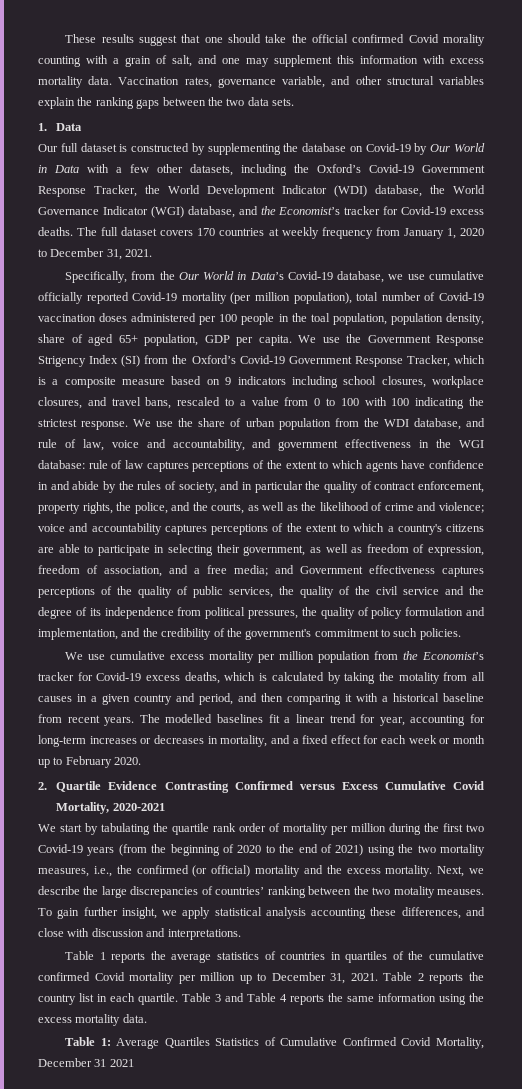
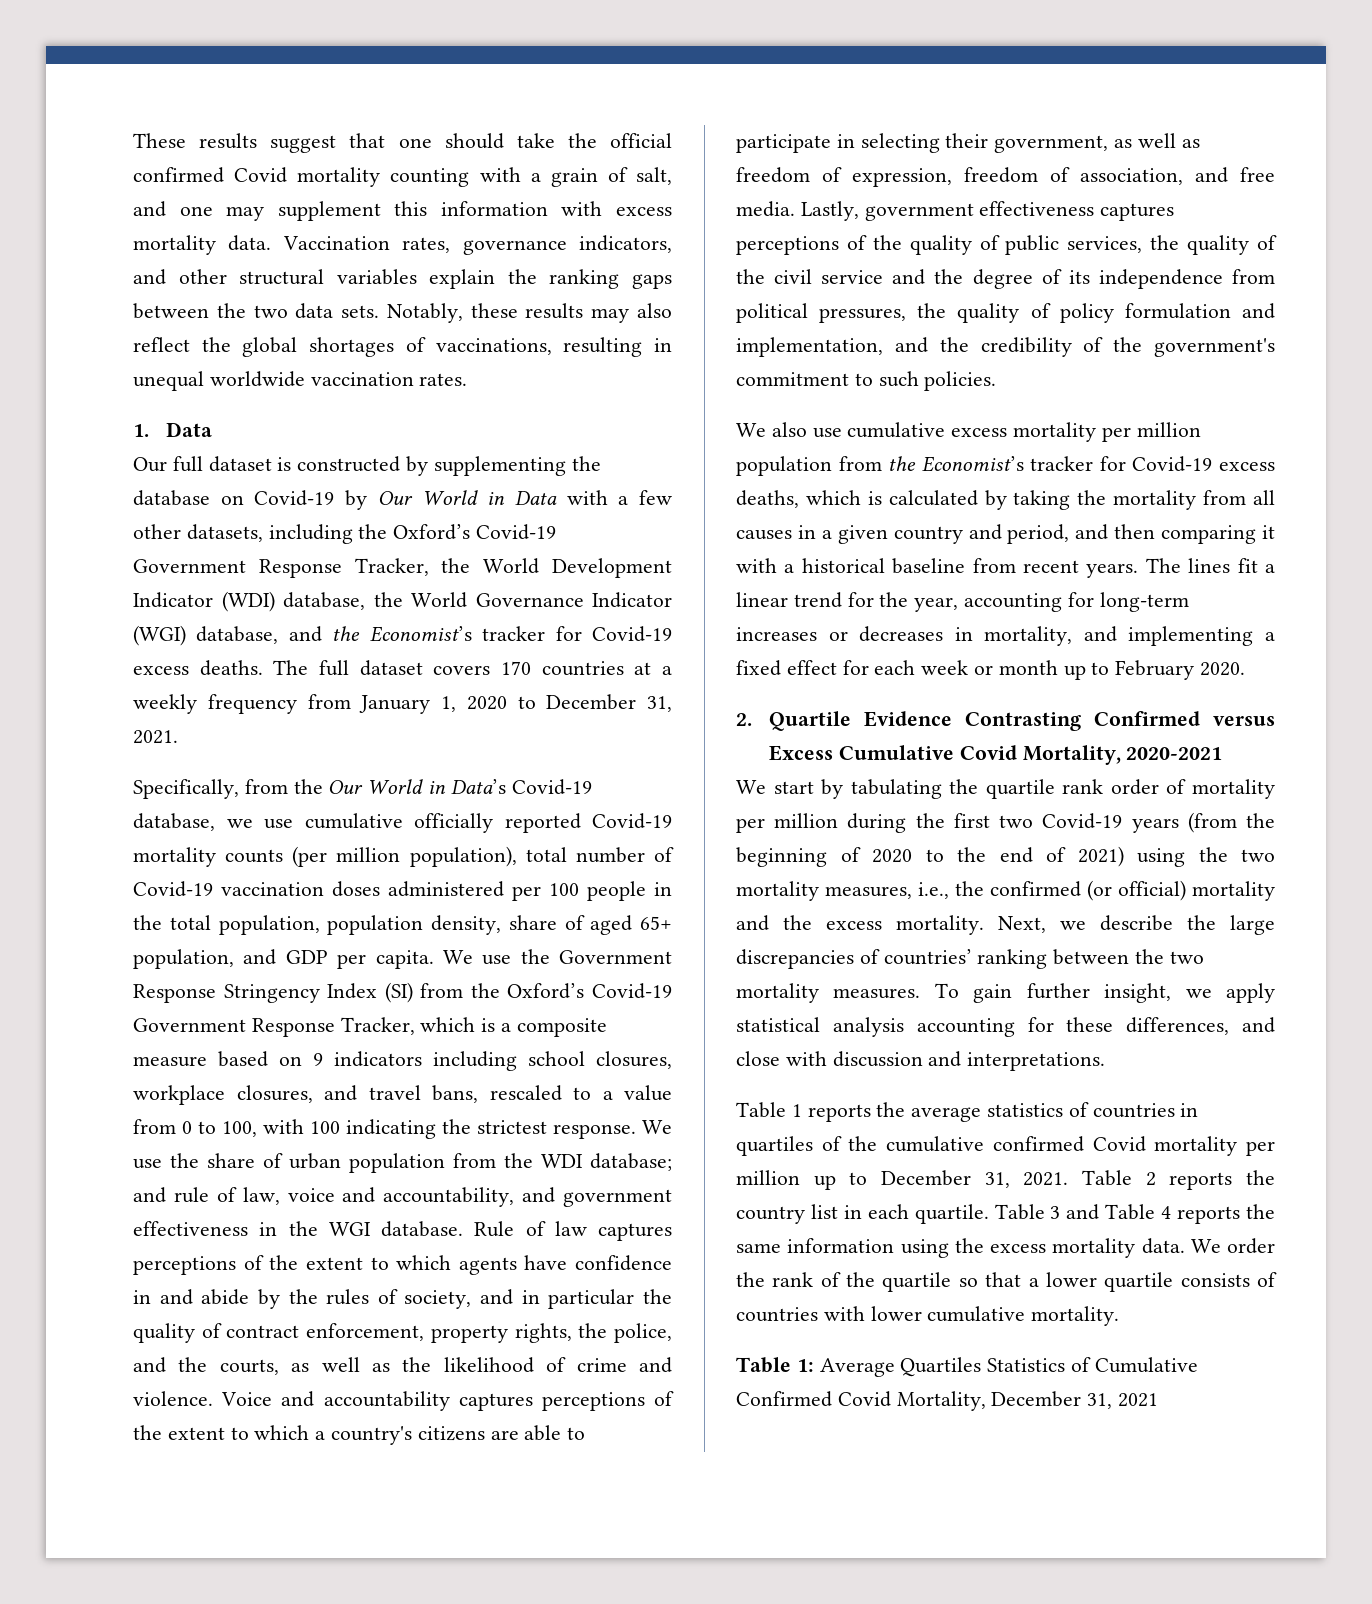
- These results suggest that one should take the official confirmed Covid morality counting with a grain of salt, and one may supplement this information with excess mortality data.
+ These results suggest that one should take the official confirmed Covid mortality counting with a grain of salt, and one may supplement this information with excess mortality data.
- Vaccination rates, governance variable, and other structural variables explain the ranking gaps between the two data sets.
+ Vaccination rates, governance indicators, and other structural variables explain the ranking gaps between the two data sets. Notably, these results may also reflect the global shortages of vaccinations, resulting in unequal worldwide vaccination rates.
- The full dataset covers 170 countries at weekly frequency from January 1, 2020 to December 31, 2021.
+ The full dataset covers 170 countries at a weekly frequency from January 1, 2020 to December 31, 2021.
- Specifically, from the Our World in Data’s Covid-19 database, we use cumulative officially reported Covid-19 mortality (per million population), total number of Covid-19 vaccination doses administered per 100 people in the toal population, population density, share of aged 65+ population, GDP per capita.
+ Specifically, from the Our World in Data’s Covid-19 database, we use cumulative officially reported Covid-19 mortality counts (per million population), total number of Covid-19 vaccination doses administered per 100 people in the total population, population density, share of aged 65+ population, and GDP per capita.
- We use the Government Response Strigency Index (SI) from the Oxford’s Covid-19 Government Response Tracker, which is a composite measure based on 9 indicators including school closures, workplace closures, and travel bans, rescaled to a value from 0 to 100 with 100 indicating the strictest response.
+ We use the Government Response Stringency Index (SI) from the Oxford’s Covid-19 Government Response Tracker, which is a composite measure based on 9 indicators including school closures, workplace closures, and travel bans, rescaled to a value from 0 to 100, with 100 indicating the strictest response.
- We use the share of urban population from the WDI database, and rule of law, voice and accountability, and government effectiveness in the WGI database: rule of law captures perceptions of the extent to which agents have confidence in and abide by the rules of society, and in particular the quality of contract enforcement, property rights, the police, and the courts, as well as the likelihood of crime and violence; voice and accountability captures perceptions of the extent to which a country's citizens are able to participate in selecting their government, as well as freedom of expression, freedom of association, and a free media; and Government effectiveness captures perceptions of the quality of public services, the quality of the civil service and the degree of its independence from political pressures, the quality of policy formulation and implementation, and the credibility of the government's commitment to such policies.
+ We use the share of urban population from the WDI database; and rule of law, voice and accountability, and government effectiveness in the WGI database. Rule of law captures perceptions of the extent to which agents have confidence in and abide by the rules of society, and in particular the quality of contract enforcement, property rights, the police, and the courts, as well as the likelihood of crime and violence. Voice and accountability captures perceptions of the extent to which a country's citizens are able to participate in selecting their government, as well as freedom of expression, freedom of association, and free media. Lastly, government effectiveness captures perceptions of the quality of public services, the quality of the civil service and the degree of its independence from political pressures, the quality of policy formulation and implementation, and the credibility of the government's commitment to such policies.
- We use cumulative excess mortality per million population from the Economist’s tracker for Covid-19 excess deaths, which is calculated by taking the motality from all causes in a given country and period, and then comparing it with a historical baseline from recent years.
+ We also use cumulative excess mortality per million population from the Economist’s tracker for Covid-19 excess deaths, which is calculated by taking the mortality from all causes in a given country and period, and then comparing it with a historical baseline from recent years.
- The modelled baselines fit a linear trend for year, accounting for long-term increases or decreases in mortality, and a fixed effect for each week or month up to February 2020.
+ The lines fit a linear trend for the year, accounting for long-term increases or decreases in mortality, and implementing a fixed effect for each week or month up to February 2020.
- Next, we describe the large discrepancies of countries’ ranking between the two motality meauses.
+ Next, we describe the large discrepancies of countries’ ranking between the two mortality measures.
- To gain further insight, we apply statistical analysis accounting these differences, and close with discussion and interpretations.
+ To gain further insight, we apply statistical analysis accounting for these differences, and close with discussion and interpretations.
+ We order the rank of the quartile so that a lower quartile consists of countries with lower cumulative mortality.
- Table 1: Average Quartiles Statistics of Cumulative Confirmed Covid Mortality, December 31 2021
+ Table 1: Average Quartiles Statistics of Cumulative Confirmed Covid Mortality, December 31, 2021

